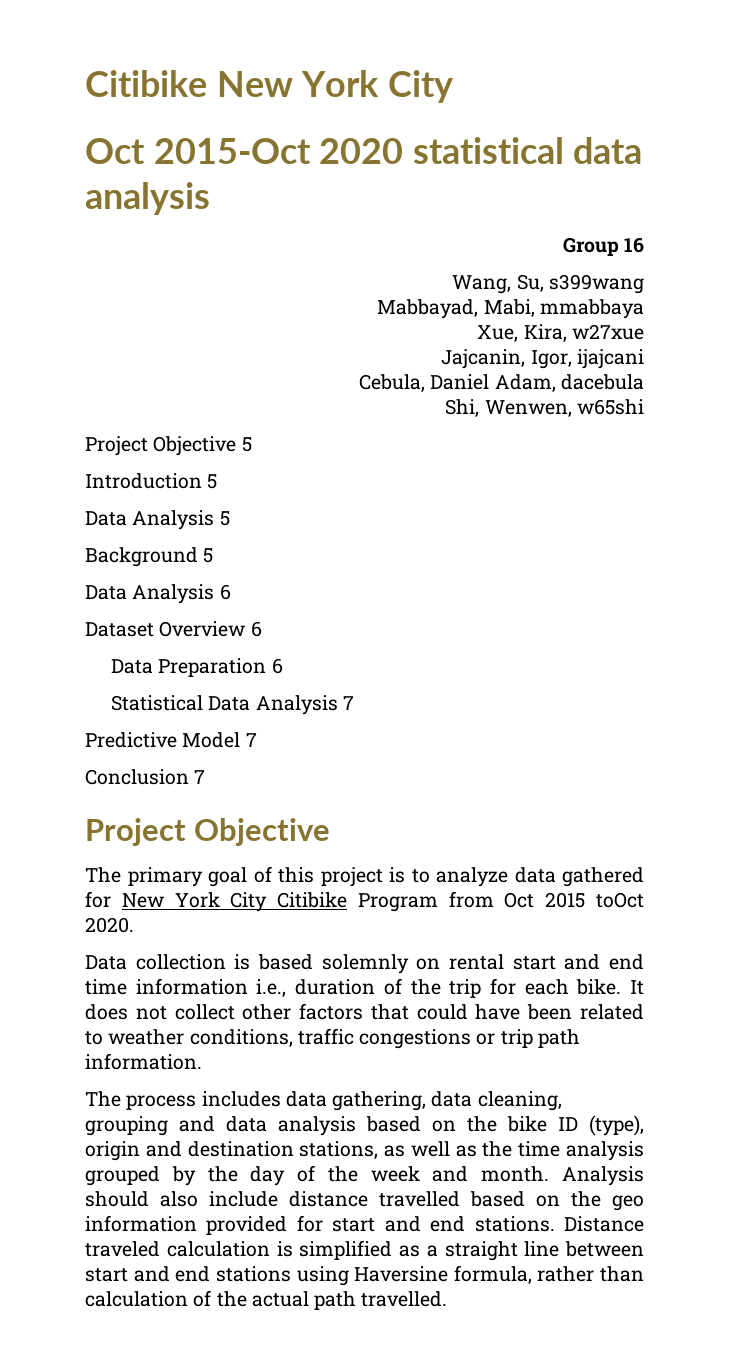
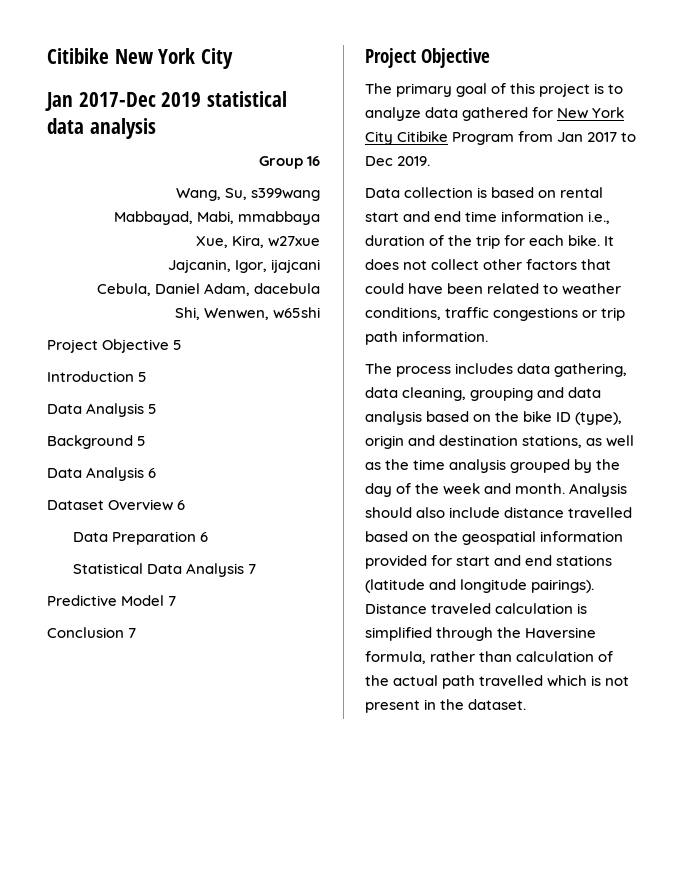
- Oct 2015-Oct 2020 statistical data analysis
+ Jan 2017-Dec 2019 statistical data analysis
- The primary goal of this project is to analyze data gathered for New York City Citibike Program from Oct 2015 toOct 2020.
+ The primary goal of this project is to analyze data gathered for New York City Citibike Program from Jan 2017 to Dec 2019.
- Data collection is based solemnly on rental start and end time information i.e., duration of the trip for each bike.
+ Data collection is based on rental start and end time information i.e., duration of the trip for each bike.
- Analysis should also include distance travelled based on the geo information provided for start and end stations.
+ Analysis should also include distance travelled based on the geospatial information provided for start and end stations (latitude and longitude pairings).
- Distance traveled calculation is simplified as a straight line between start and end stations using Haversine formula, rather than calculation of the actual path travelled.
+ Distance traveled calculation is simplified through the Haversine formula, rather than calculation of the actual path travelled which is not present in the dataset.

